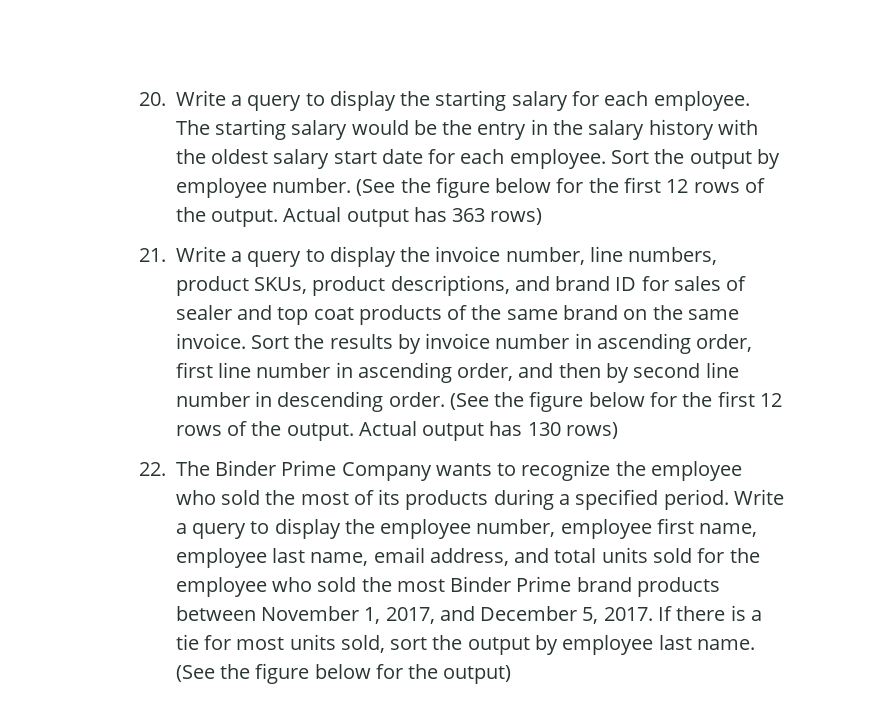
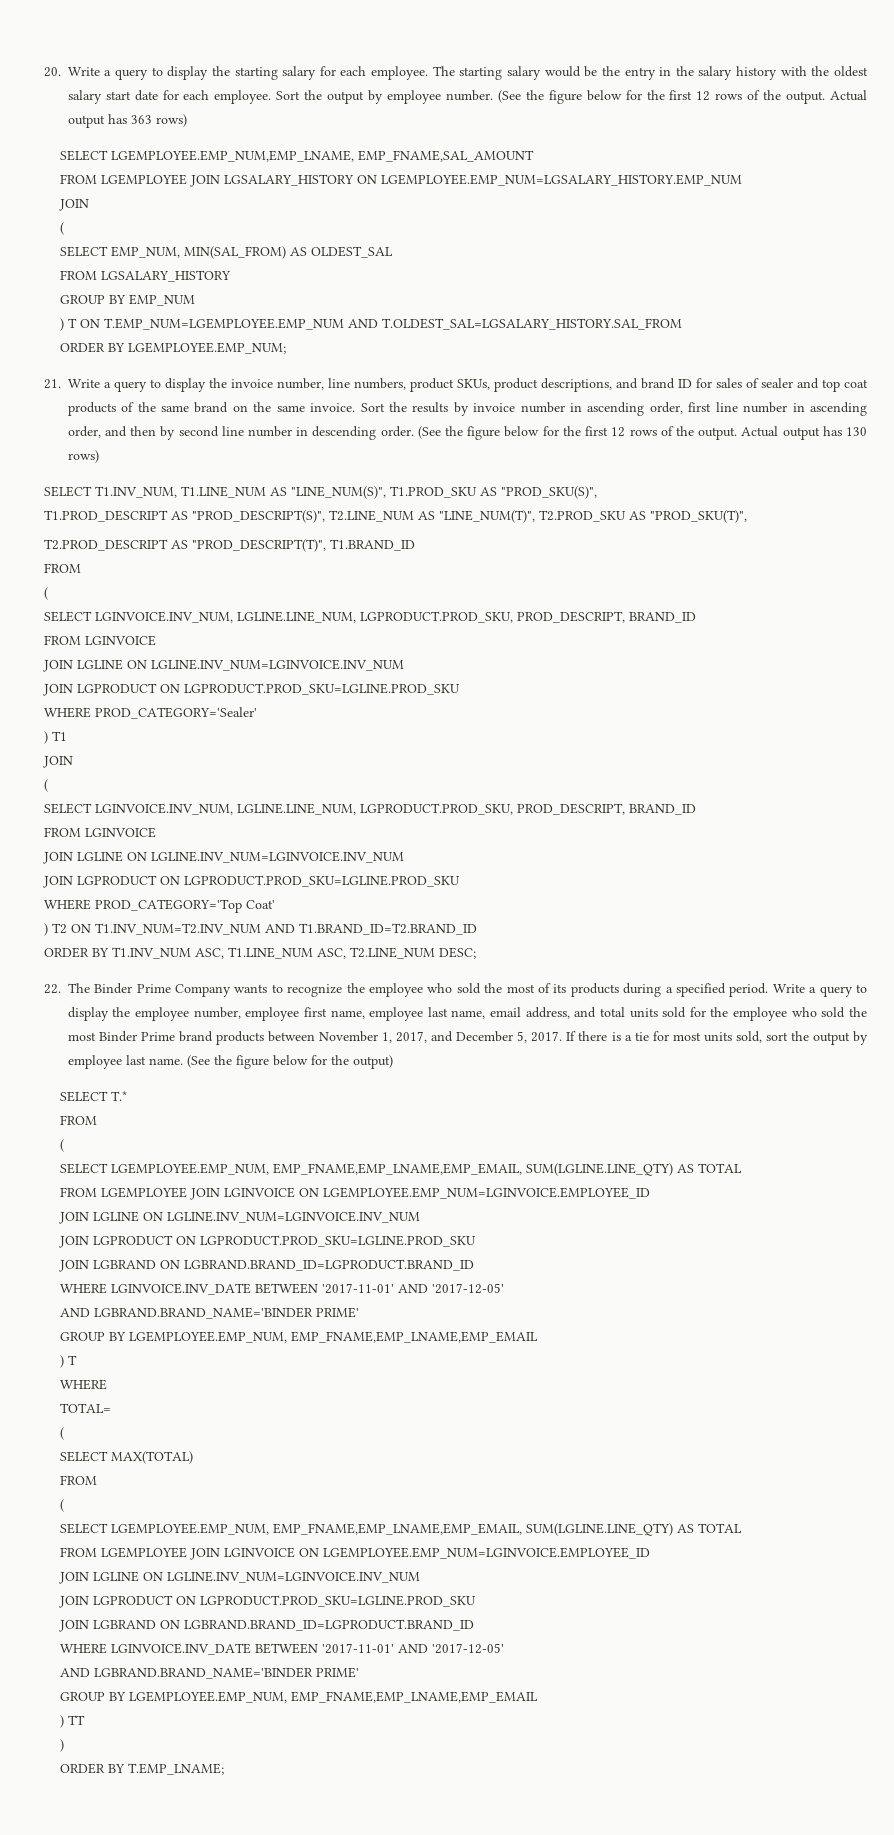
+ SELECT LGEMPLOYEE.EMP_NUM,EMP_LNAME, EMP_FNAME,SAL_AMOUNT
+ FROM LGEMPLOYEE JOIN LGSALARY_HISTORY ON LGEMPLOYEE.EMP_NUM=LGSALARY_HISTORY.EMP_NUM
+ JOIN
+ (
+ SELECT EMP_NUM, MIN(SAL_FROM) AS OLDEST_SAL
+ FROM LGSALARY_HISTORY
+ GROUP BY EMP_NUM
+ ) T ON T.EMP_NUM=LGEMPLOYEE.EMP_NUM AND T.OLDEST_SAL=LGSALARY_HISTORY.SAL_FROM
+ ORDER BY LGEMPLOYEE.EMP_NUM;
+ SELECT T1.INV_NUM, T1.LINE_NUM AS "LINE_NUM(S)", T1.PROD_SKU AS "PROD_SKU(S)",
+ T1.PROD_DESCRIPT AS "PROD_DESCRIPT(S)", T2.LINE_NUM AS "LINE_NUM(T)", T2.PROD_SKU AS "PROD_SKU(T)",
+ T2.PROD_DESCRIPT AS "PROD_DESCRIPT(T)", T1.BRAND_ID
+ FROM
+ (
+ SELECT LGINVOICE.INV_NUM, LGLINE.LINE_NUM, LGPRODUCT.PROD_SKU, PROD_DESCRIPT, BRAND_ID
+ FROM LGINVOICE
+ JOIN LGLINE ON LGLINE.INV_NUM=LGINVOICE.INV_NUM
+ JOIN LGPRODUCT ON LGPRODUCT.PROD_SKU=LGLINE.PROD_SKU
+ WHERE PROD_CATEGORY='Sealer'
+ ) T1
+ JOIN
+ (
+ SELECT LGINVOICE.INV_NUM, LGLINE.LINE_NUM, LGPRODUCT.PROD_SKU, PROD_DESCRIPT, BRAND_ID
+ FROM LGINVOICE
+ JOIN LGLINE ON LGLINE.INV_NUM=LGINVOICE.INV_NUM
+ JOIN LGPRODUCT ON LGPRODUCT.PROD_SKU=LGLINE.PROD_SKU
+ WHERE PROD_CATEGORY='Top Coat'
+ ) T2 ON T1.INV_NUM=T2.INV_NUM AND T1.BRAND_ID=T2.BRAND_ID
+ ORDER BY T1.INV_NUM ASC, T1.LINE_NUM ASC, T2.LINE_NUM DESC;
+ SELECT T.*
+ FROM
+ (
+ SELECT LGEMPLOYEE.EMP_NUM, EMP_FNAME,EMP_LNAME,EMP_EMAIL, SUM(LGLINE.LINE_QTY) AS TOTAL
+ FROM LGEMPLOYEE JOIN LGINVOICE ON LGEMPLOYEE.EMP_NUM=LGINVOICE.EMPLOYEE_ID
+ JOIN LGLINE ON LGLINE.INV_NUM=LGINVOICE.INV_NUM
+ JOIN LGPRODUCT ON LGPRODUCT.PROD_SKU=LGLINE.PROD_SKU
+ JOIN LGBRAND ON LGBRAND.BRAND_ID=LGPRODUCT.BRAND_ID
+ WHERE LGINVOICE.INV_DATE BETWEEN '2017-11-01' AND '2017-12-05'
+ AND LGBRAND.BRAND_NAME='BINDER PRIME'
+ GROUP BY LGEMPLOYEE.EMP_NUM, EMP_FNAME,EMP_LNAME,EMP_EMAIL
+ ) T
+ WHERE
+ TOTAL=
+ (
+ SELECT MAX(TOTAL)
+ FROM
+ (
+ SELECT LGEMPLOYEE.EMP_NUM, EMP_FNAME,EMP_LNAME,EMP_EMAIL, SUM(LGLINE.LINE_QTY) AS TOTAL
+ FROM LGEMPLOYEE JOIN LGINVOICE ON LGEMPLOYEE.EMP_NUM=LGINVOICE.EMPLOYEE_ID
+ JOIN LGLINE ON LGLINE.INV_NUM=LGINVOICE.INV_NUM
+ JOIN LGPRODUCT ON LGPRODUCT.PROD_SKU=LGLINE.PROD_SKU
+ JOIN LGBRAND ON LGBRAND.BRAND_ID=LGPRODUCT.BRAND_ID
+ WHERE LGINVOICE.INV_DATE BETWEEN '2017-11-01' AND '2017-12-05'
+ AND LGBRAND.BRAND_NAME='BINDER PRIME'
+ GROUP BY LGEMPLOYEE.EMP_NUM, EMP_FNAME,EMP_LNAME,EMP_EMAIL
+ ) TT
+ )
+ ORDER BY T.EMP_LNAME;

